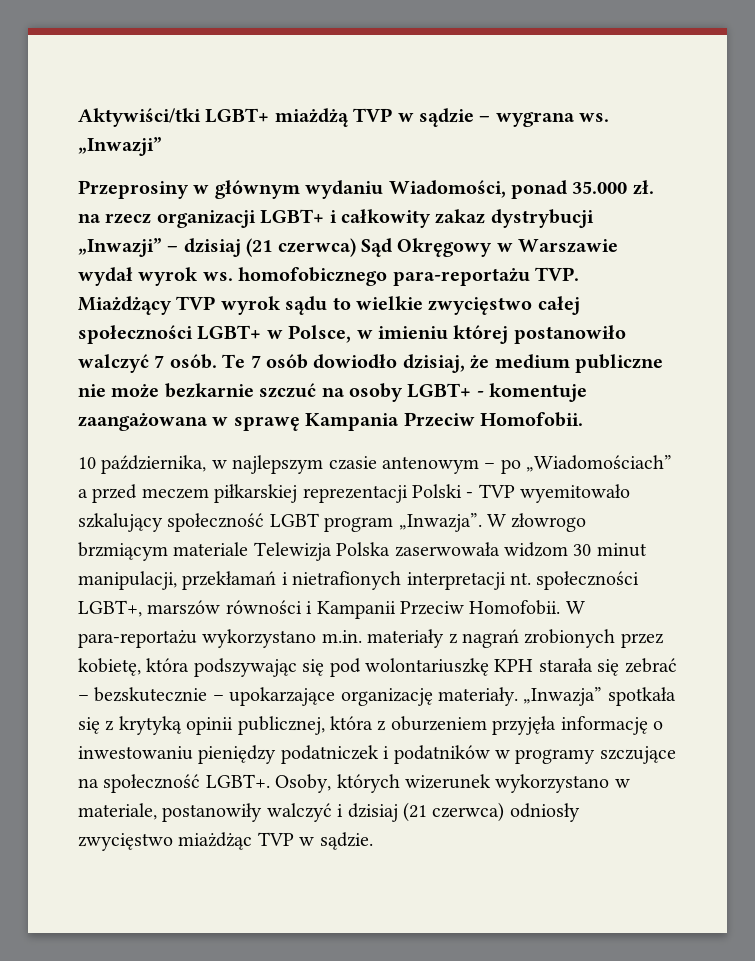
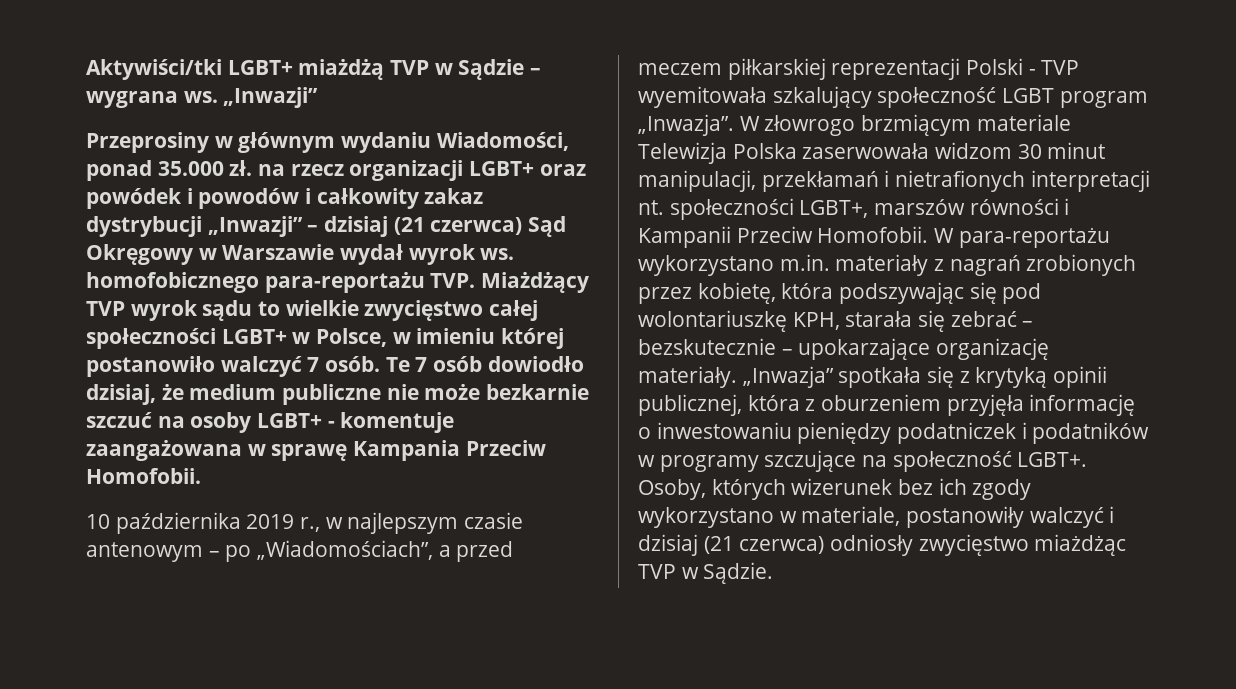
- Aktywiści/tki LGBT+ miażdżą TVP w sądzie – wygrana ws.
+ Aktywiści/tki LGBT+ miażdżą TVP w Sądzie – wygrana ws.
- Przeprosiny w głównym wydaniu Wiadomości, ponad 35.000 zł. na rzecz organizacji LGBT+ i całkowity zakaz dystrybucji „Inwazji” – dzisiaj (21 czerwca) Sąd Okręgowy w Warszawie wydał wyrok ws. homofobicznego para-reportażu TVP. Miażdżący TVP wyrok sądu to wielkie zwycięstwo całej społeczności LGBT+ w Polsce, w imieniu której postanowiło walczyć 7 osób.
+ Przeprosiny w głównym wydaniu Wiadomości, ponad 35.000 zł. na rzecz organizacji LGBT+ oraz powódek i powodów i całkowity zakaz dystrybucji „Inwazji” – dzisiaj (21 czerwca) Sąd Okręgowy w Warszawie wydał wyrok ws. homofobicznego para-reportażu TVP. Miażdżący TVP wyrok sądu to wielkie zwycięstwo całej społeczności LGBT+ w Polsce, w imieniu której postanowiło walczyć 7 osób.
- 10 października, w najlepszym czasie antenowym – po „Wiadomościach” a przed meczem piłkarskiej reprezentacji Polski - TVP wyemitowało szkalujący społeczność LGBT program „Inwazja”.
+ 10 października 2019 r., w najlepszym czasie antenowym – po „Wiadomościach”, a przed meczem piłkarskiej reprezentacji Polski - TVP wyemitowała szkalujący społeczność LGBT program „Inwazja”.
- W para-reportażu wykorzystano m.in. materiały z nagrań zrobionych przez kobietę, która podszywając się pod wolontariuszkę KPH starała się zebrać – bezskutecznie – upokarzające organizację materiały.
+ W para-reportażu wykorzystano m.in. materiały z nagrań zrobionych przez kobietę, która podszywając się pod wolontariuszkę KPH, starała się zebrać – bezskutecznie – upokarzające organizację materiały.
- Osoby, których wizerunek wykorzystano w materiale, postanowiły walczyć i dzisiaj (21 czerwca) odniosły zwycięstwo miażdżąc TVP w sądzie.
+ Osoby, których wizerunek bez ich zgody wykorzystano w materiale, postanowiły walczyć i dzisiaj (21 czerwca) odniosły zwycięstwo miażdżąc TVP w Sądzie.

